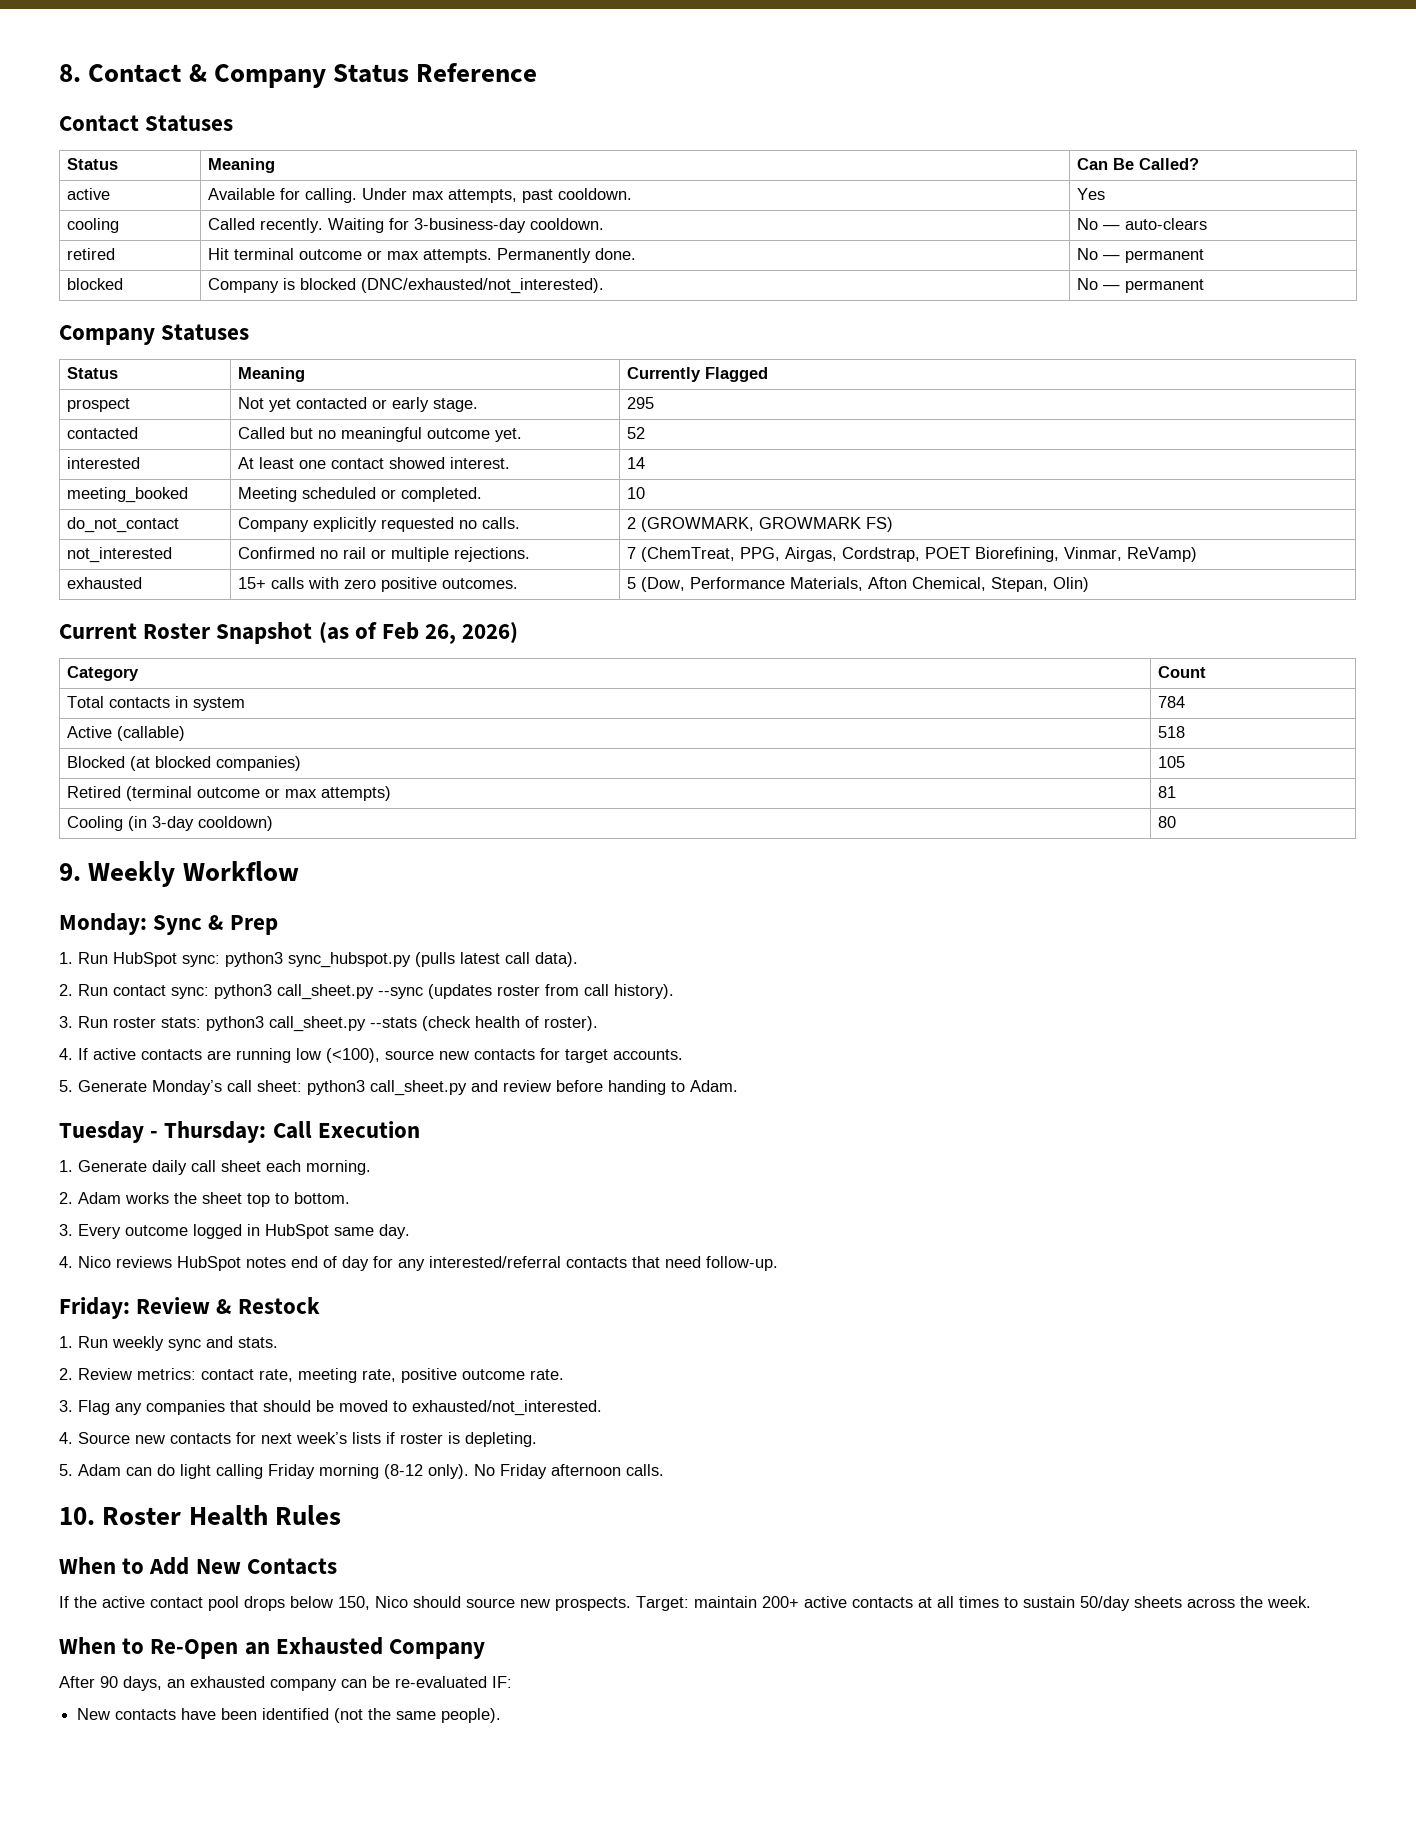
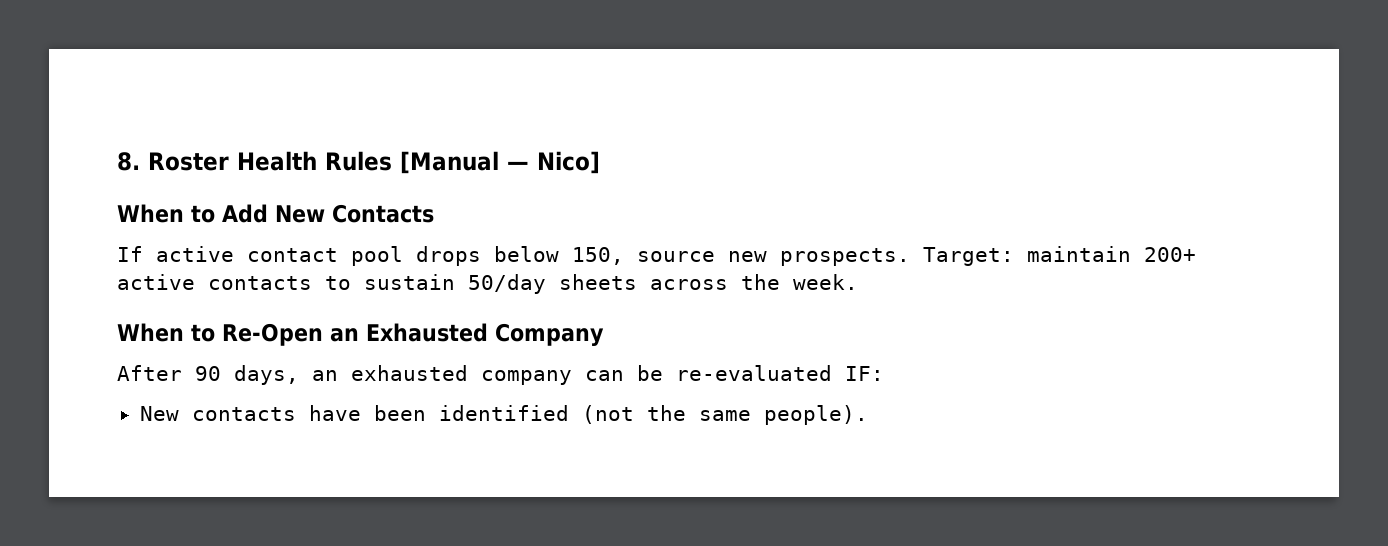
- 8. Contact & Company Status Reference
- Contact Statuses
- Status | Meaning | Can Be Called?
- active | Available for calling. Under max attempts, past cooldown. | Yes
- cooling | Called recently. Waiting for 3-business-day cooldown. | No — auto-clears
- retired | Hit terminal outcome or max attempts. Permanently done. | No — permanent
- blocked | Company is blocked (DNC/exhausted/not_interested). | No — permanent
- Company Statuses
- Status | Meaning | Currently Flagged
- prospect | Not yet contacted or early stage. | 295
- contacted | Called but no meaningful outcome yet. | 52
- interested | At least one contact showed interest. | 14
- meeting_booked | Meeting scheduled or completed. | 10
- do_not_contact | Company explicitly requested no calls. | 2 (GROWMARK, GROWMARK FS)
- not_interested | Confirmed no rail or multiple rejections. | 7 (ChemTreat, PPG, Airgas, Cordstrap, POET Biorefining, Vinmar, ReVamp)
- exhausted | 15+ calls with zero positive outcomes. | 5 (Dow, Performance Materials, Afton Chemical, Stepan, Olin)
- Current Roster Snapshot (as of Feb 26, 2026)
- Category | Count
- Total contacts in system | 784
- Active (callable) | 518
- Blocked (at blocked companies) | 105
- Retired (terminal outcome or max attempts) | 81
- Cooling (in 3-day cooldown) | 80
- 9. Weekly Workflow
- Monday: Sync & Prep
- 1. Run HubSpot sync: python3 sync_hubspot.py (pulls latest call data).
- 2. Run contact sync: python3 call_sheet.py --sync (updates roster from call history).
- 3. Run roster stats: python3 call_sheet.py --stats (check health of roster).
- 4. If active contacts are running low (<100), source new contacts for target accounts.
- 5. Generate Monday’s call sheet: python3 call_sheet.py and review before handing to Adam.
- Tuesday - Thursday: Call Execution
- 1. Generate daily call sheet each morning.
- 2. Adam works the sheet top to bottom.
- 3. Every outcome logged in HubSpot same day.
- 4. Nico reviews HubSpot notes end of day for any interested/referral contacts that need follow-up.
- Friday: Review & Restock
- 1. Run weekly sync and stats.
- 2. Review metrics: contact rate, meeting rate, positive outcome rate.
- 3. Flag any companies that should be moved to exhausted/not_interested.
- 4. Source new contacts for next week’s lists if roster is depleting.
- 5. Adam can do light calling Friday morning (8-12 only). No Friday afternoon calls.
- 10. Roster Health Rules
+ 8. Roster Health Rules [Manual — Nico]
- If the active contact pool drops below 150, Nico should source new prospects.
+ If active contact pool drops below 150, source new prospects.
- Target: maintain 200+ active contacts at all times to sustain 50/day sheets across the week.
+ Target: maintain 200+ active contacts to sustain 50/day sheets across the week.

